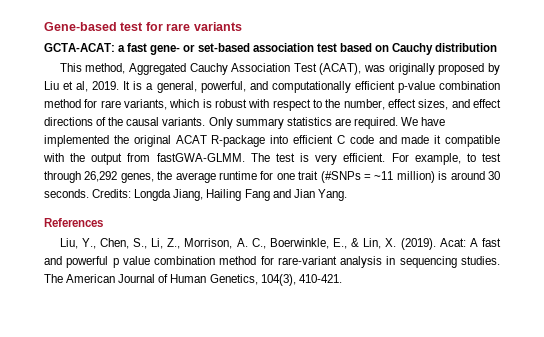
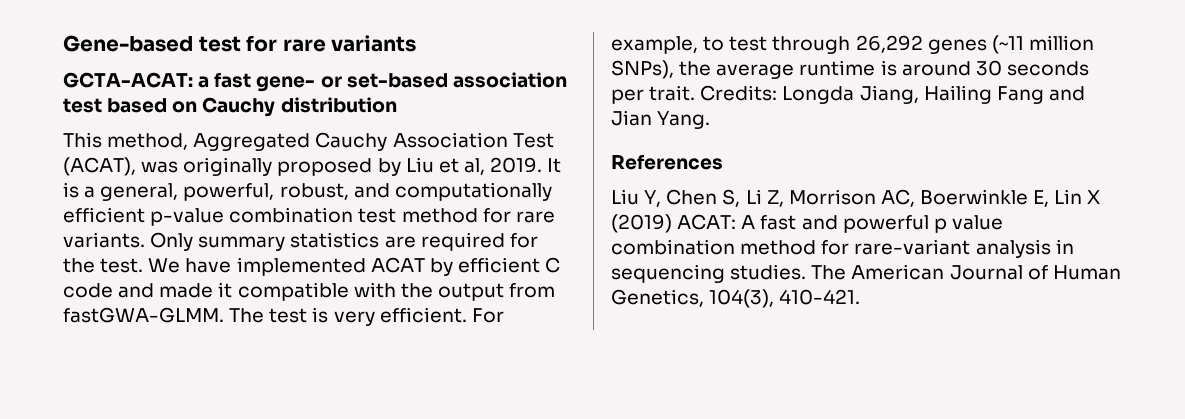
- It is a general, powerful, and computationally efficient p-value combination method for rare variants, which is robust with respect to the number, effect sizes, and effect directions of the causal variants.
+ It is a general, powerful, robust, and computationally efficient p-value combination test method for rare variants.
- Only summary statistics are required. We have implemented the original ACAT R-package into efficient C code and made it compatible with the output from fastGWA-GLMM.
+ Only summary statistics are required for the test. We have implemented ACAT by efficient C code and made it compatible with the output from fastGWA-GLMM.
- For example, to test through 26,292 genes, the average runtime for one trait (#SNPs = ~11 million) is around 30 seconds.
+ For example, to test through 26,292 genes (~11 million SNPs), the average runtime is around 30 seconds per trait.
- Liu, Y., Chen, S., Li, Z., Morrison, A. C., Boerwinkle, E., & Lin, X. (2019). Acat: A fast and powerful p value combination method for rare-variant analysis in sequencing studies.
+ Liu Y, Chen S, Li Z, Morrison AC, Boerwinkle E, Lin X (2019) ACAT: A fast and powerful p value combination method for rare-variant analysis in sequencing studies.

